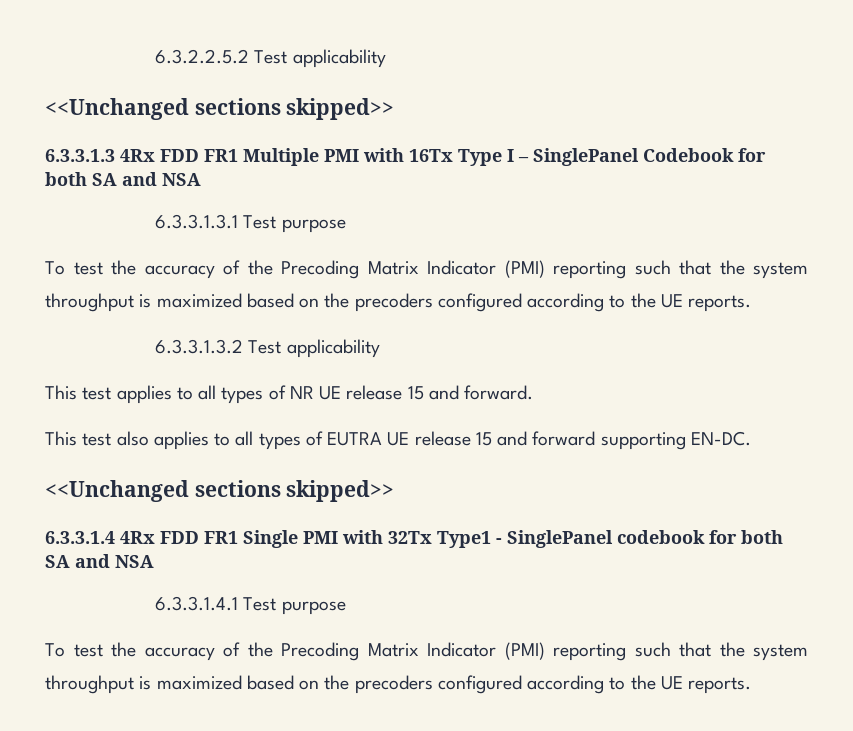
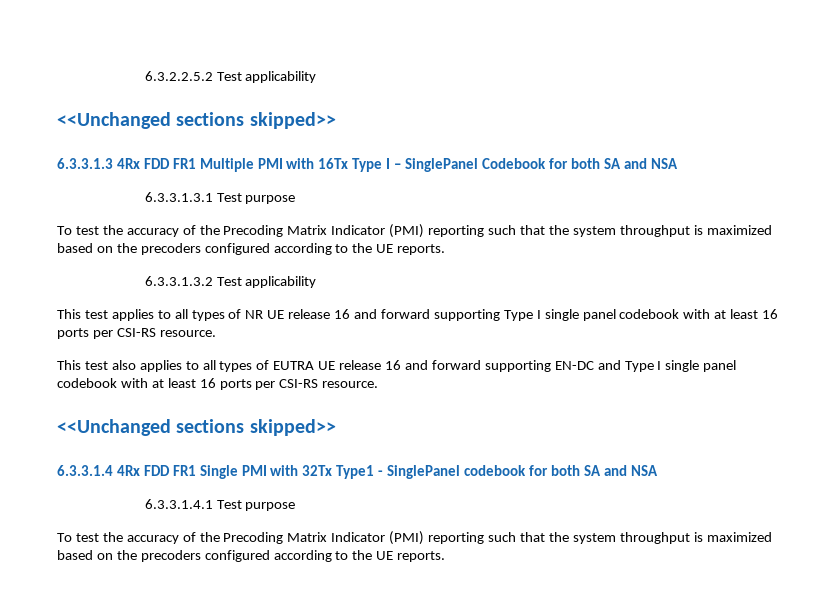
- This test applies to all types of NR UE release 15 and forward.
+ This test applies to all types of NR UE release 16 and forward supporting Type I single panel codebook with at least 16 ports per CSI-RS resource.
- This test also applies to all types of EUTRA UE release 15 and forward supporting EN-DC.
+ This test also applies to all types of EUTRA UE release 16 and forward supporting EN-DC and Type I single panel codebook with at least 16 ports per CSI-RS resource.

